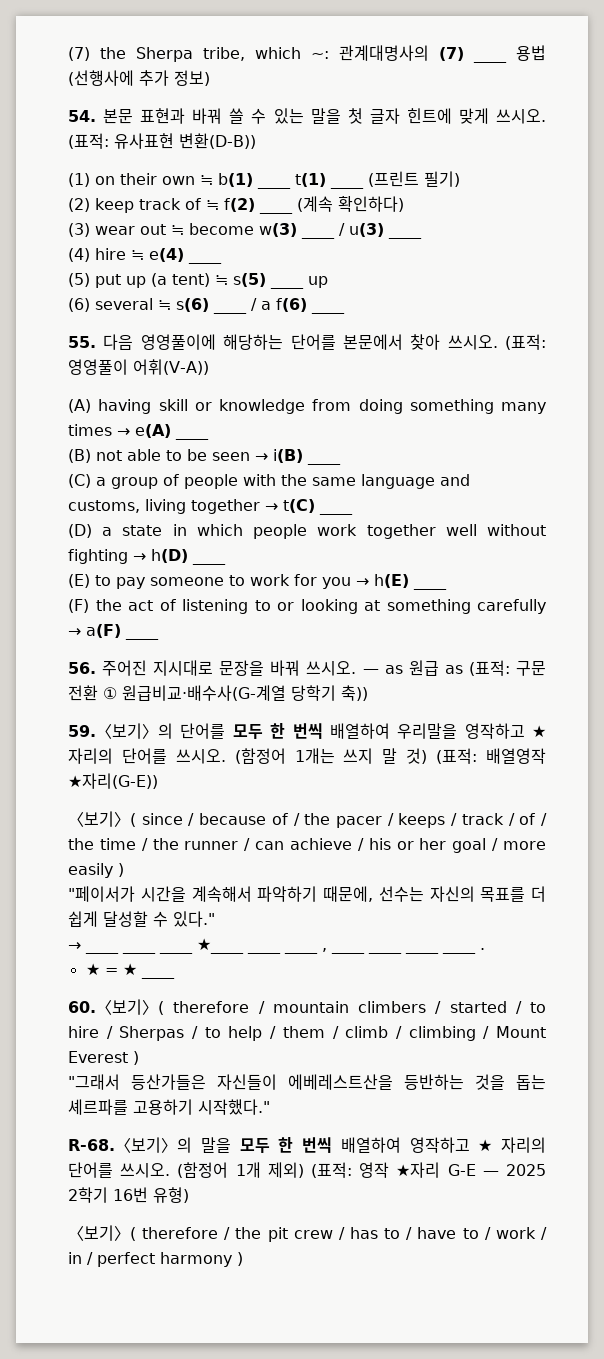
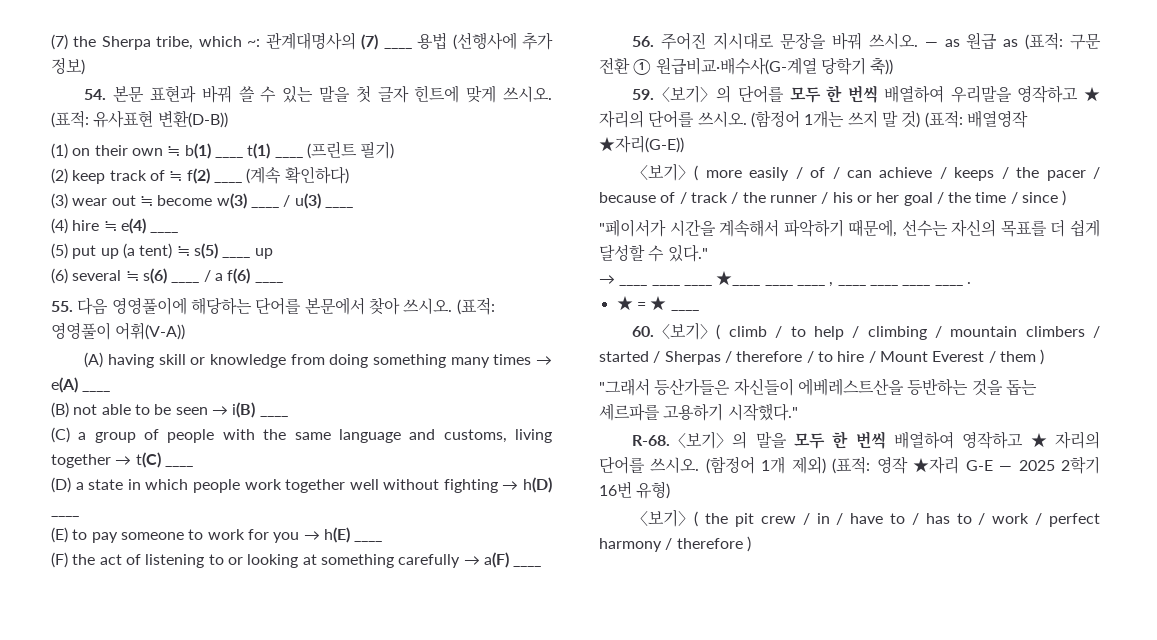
- 〈보기〉( since / because of / the pacer / keeps / track / of / the time / the runner / can achieve / his or her goal / more easily )
+ 〈보기〉( more easily / of / can achieve / keeps / the pacer / because of / track / the runner / his or her goal / the time / since )
- 60.〈보기〉( therefore / mountain climbers / started / to hire / Sherpas / to help / them / climb / climbing / Mount Everest )
+ 60.〈보기〉( climb / to help / climbing / mountain climbers / started / Sherpas / therefore / to hire / Mount Everest / them )
- 〈보기〉( therefore / the pit crew / has to / have to / work / in / perfect harmony )
+ 〈보기〉( the pit crew / in / have to / has to / work / perfect harmony / therefore )

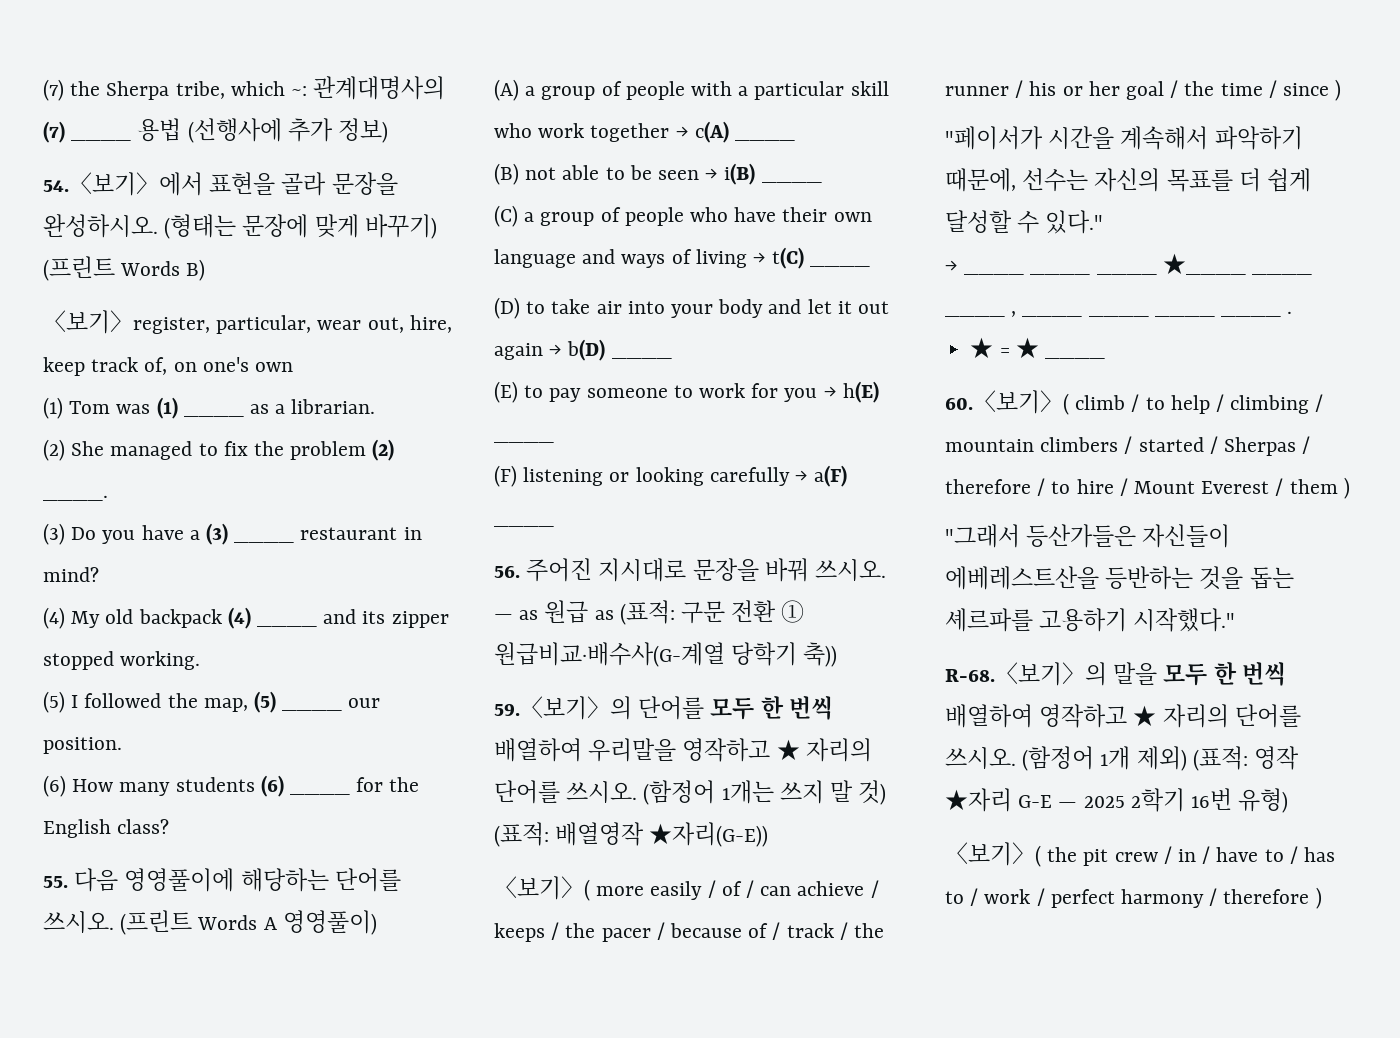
- 54. 본문 표현과 바꿔 쓸 수 있는 말을 첫 글자 힌트에 맞게 쓰시오. (표적: 유사표현 변환(D-B))
- (1) on their own ≒ b(1) ____ t(1) ____ (프린트 필기)
- (2) keep track of ≒ f(2) ____ (계속 확인하다)
- (3) wear out ≒ become w(3) ____ / u(3) ____
- (4) hire ≒ e(4) ____
- (5) put up (a tent) ≒ s(5) ____ up
- (6) several ≒ s(6) ____ / a f(6) ____
+ 54.〈보기〉에서 표현을 골라 문장을 완성하시오. (형태는 문장에 맞게 바꾸기) (프린트 Words B)
+ 〈보기〉register, particular, wear out, hire, keep track of, on one's own
+ (1) Tom was (1) ____ as a librarian.
+ (2) She managed to fix the problem (2) ____.
+ (3) Do you have a (3) ____ restaurant in mind?
+ (4) My old backpack (4) ____ and its zipper stopped working.
+ (5) I followed the map, (5) ____ our position.
+ (6) How many students (6) ____ for the English class?
- 55. 다음 영영풀이에 해당하는 단어를 본문에서 찾아 쓰시오. (표적: 영영풀이 어휘(V-A))
- (A) having skill or knowledge from doing something many times → e(A) ____
+ 55. 다음 영영풀이에 해당하는 단어를 쓰시오. (프린트 Words A 영영풀이)
+ (A) a group of people with a particular skill who work together → c(A) ____
- (C) a group of people with the same language and customs, living together → t(C) ____
- (D) a state in which people work together well without fighting → h(D) ____
+ (C) a group of people who have their own language and ways of living → t(C) ____
+ (D) to take air into your body and let it out again → b(D) ____
- (F) the act of listening to or looking at something carefully → a(F) ____
+ (F) listening or looking carefully → a(F) ____

